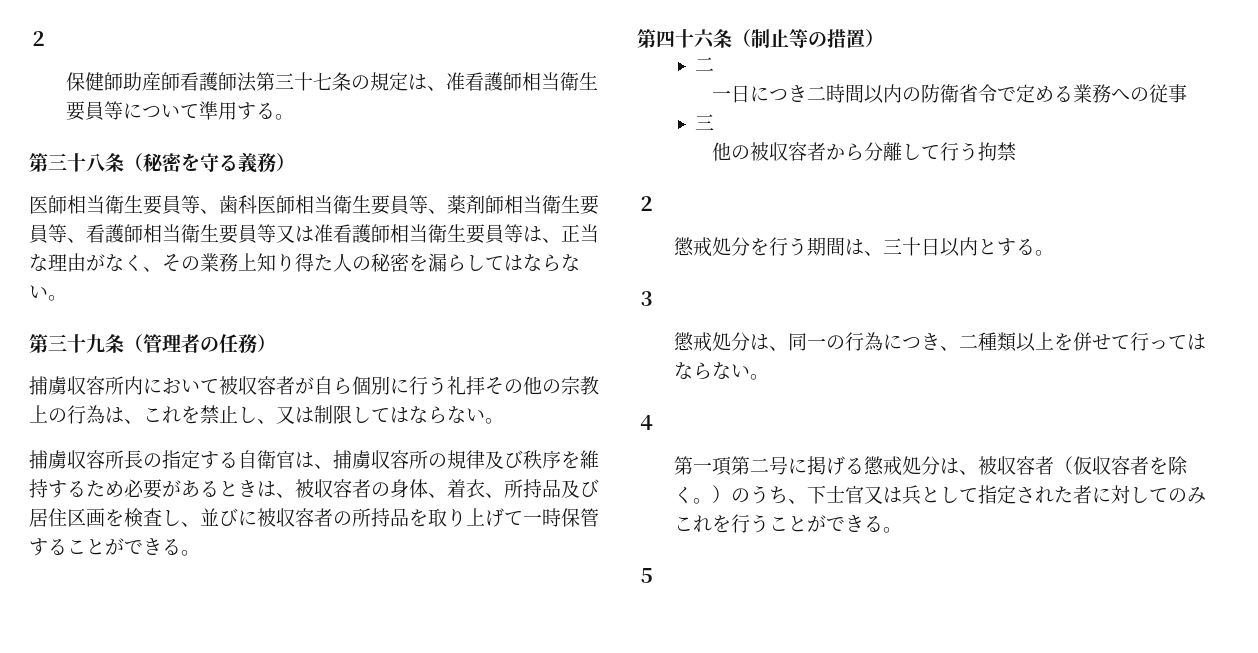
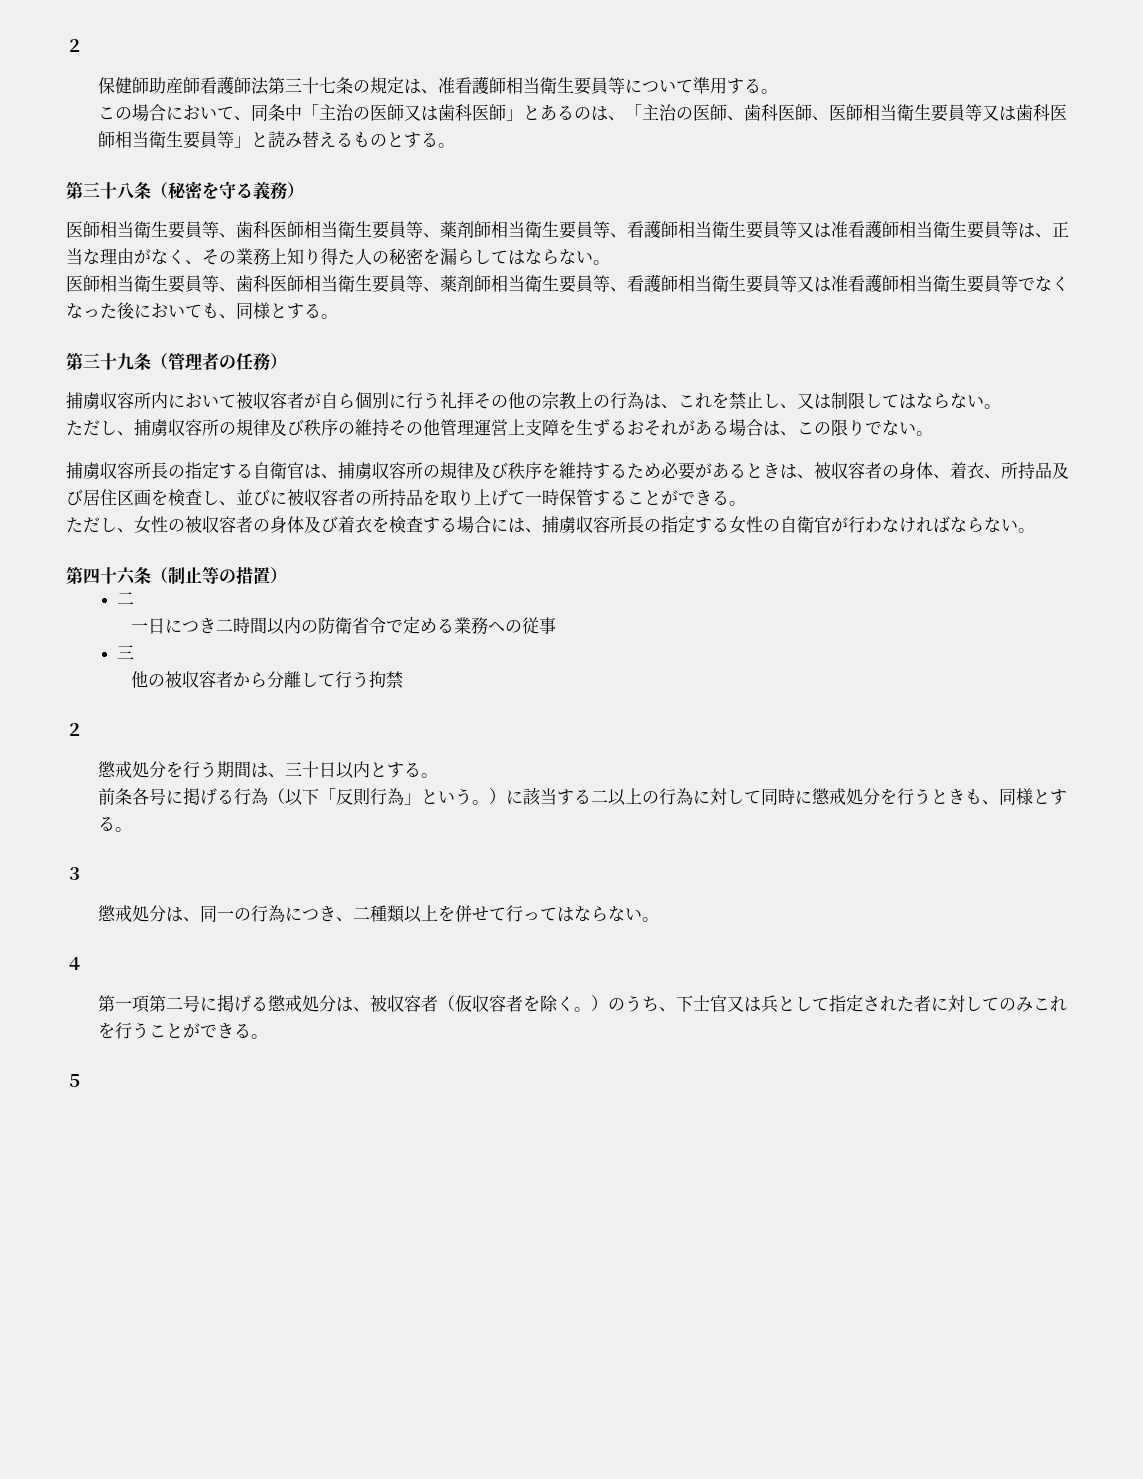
+ この場合において、同条中「主治の医師又は歯科医師」とあるのは、「主治の医師、歯科医師、医師相当衛生要員等又は歯科医師相当衛生要員等」と読み替えるものとする。
+ 医師相当衛生要員等、歯科医師相当衛生要員等、薬剤師相当衛生要員等、看護師相当衛生要員等又は准看護師相当衛生要員等でなくなった後においても、同様とする。
+ ただし、捕虜収容所の規律及び秩序の維持その他管理運営上支障を生ずるおそれがある場合は、この限りでない。
+ ただし、女性の被収容者の身体及び着衣を検査する場合には、捕虜収容所長の指定する女性の自衛官が行わなければならない。
+ 前条各号に掲げる行為（以下「反則行為」という。）に該当する二以上の行為に対して同時に懲戒処分を行うときも、同様とする。

